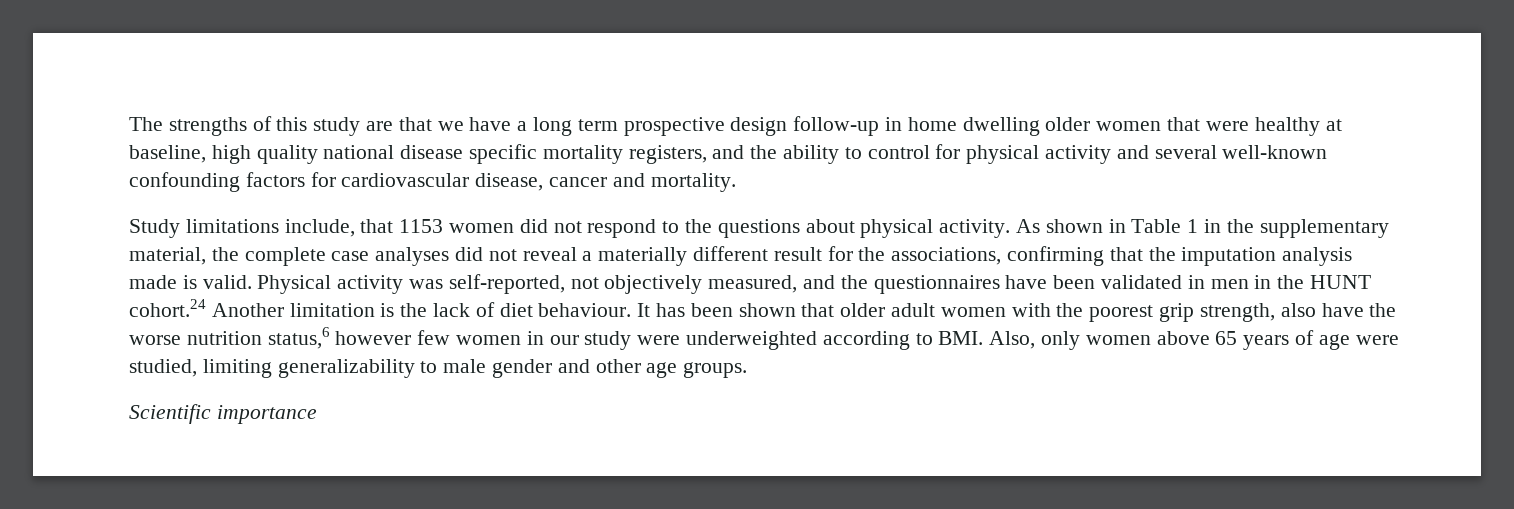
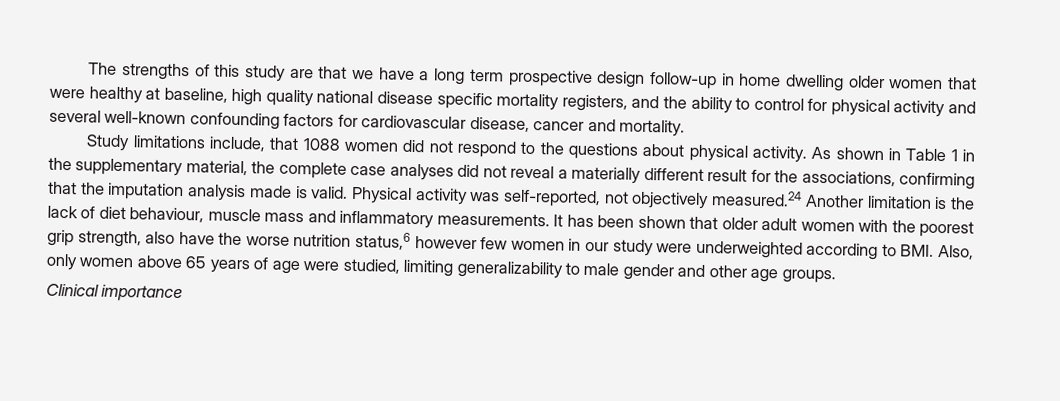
- Study limitations include, that 1153 women did not respond to the questions about physical activity.
+ Study limitations include, that 1088 women did not respond to the questions about physical activity.
- Physical activity was self-reported, not objectively measured, and the questionnaires have been validated in men in the HUNT cohort.24 Another limitation is the lack of diet behaviour.
+ Physical activity was self-reported, not objectively measured.24 Another limitation is the lack of diet behaviour, muscle mass and inflammatory measurements.
- Scientific importance
+ Clinical importance

